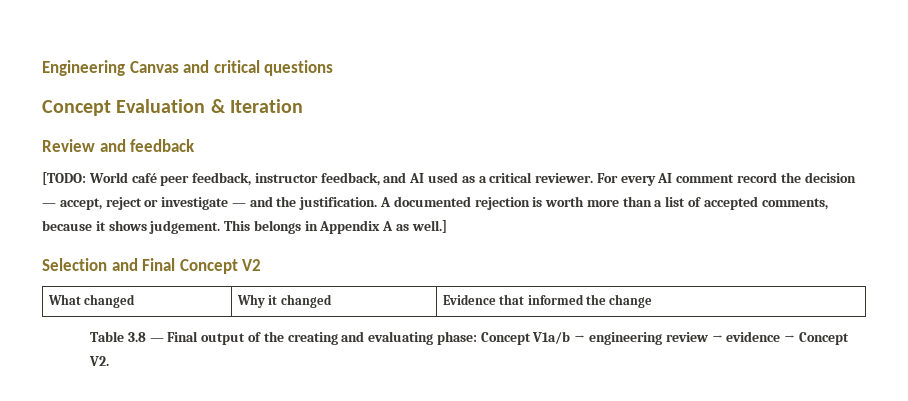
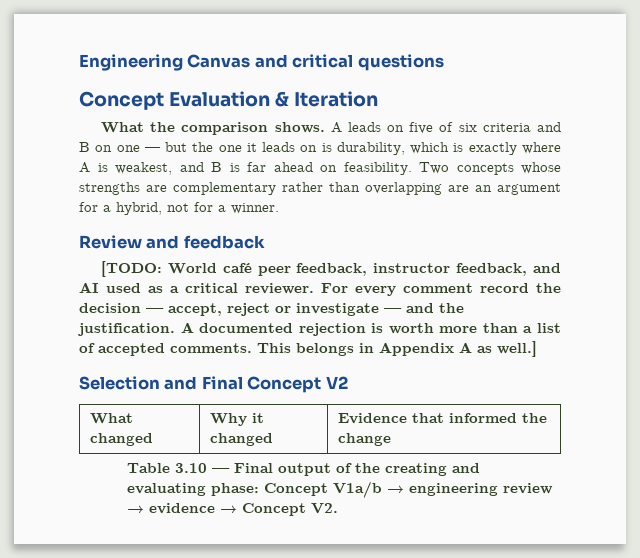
+ What the comparison shows. A leads on five of six criteria and B on one — but the one it leads on is durability, which is exactly where A is weakest, and B is far ahead on feasibility. Two concepts whose strengths are complementary rather than overlapping are an argument for a hybrid, not for a winner.
- For every AI comment record the decision — accept, reject or investigate — and the justification.
+ For every comment record the decision — accept, reject or investigate — and the justification.
- A documented rejection is worth more than a list of accepted comments, because it shows judgement.
+ A documented rejection is worth more than a list of accepted comments.
- Table 3.8 — Final output of the creating and evaluating phase: Concept V1a/b → engineering review → evidence → Concept V2.
+ Table 3.10 — Final output of the creating and evaluating phase: Concept V1a/b → engineering review → evidence → Concept V2.

